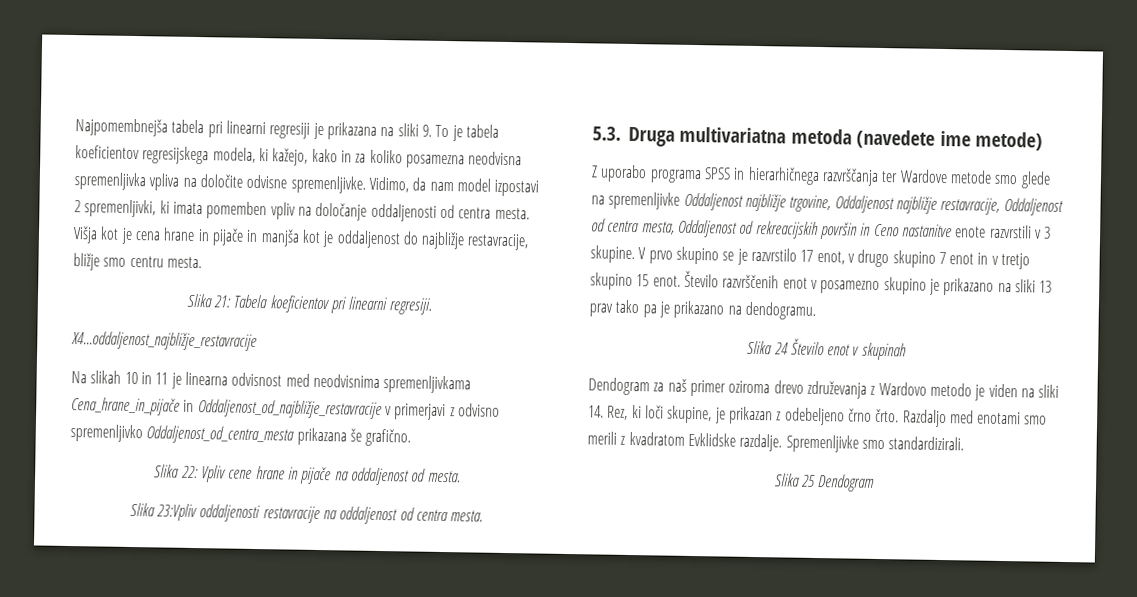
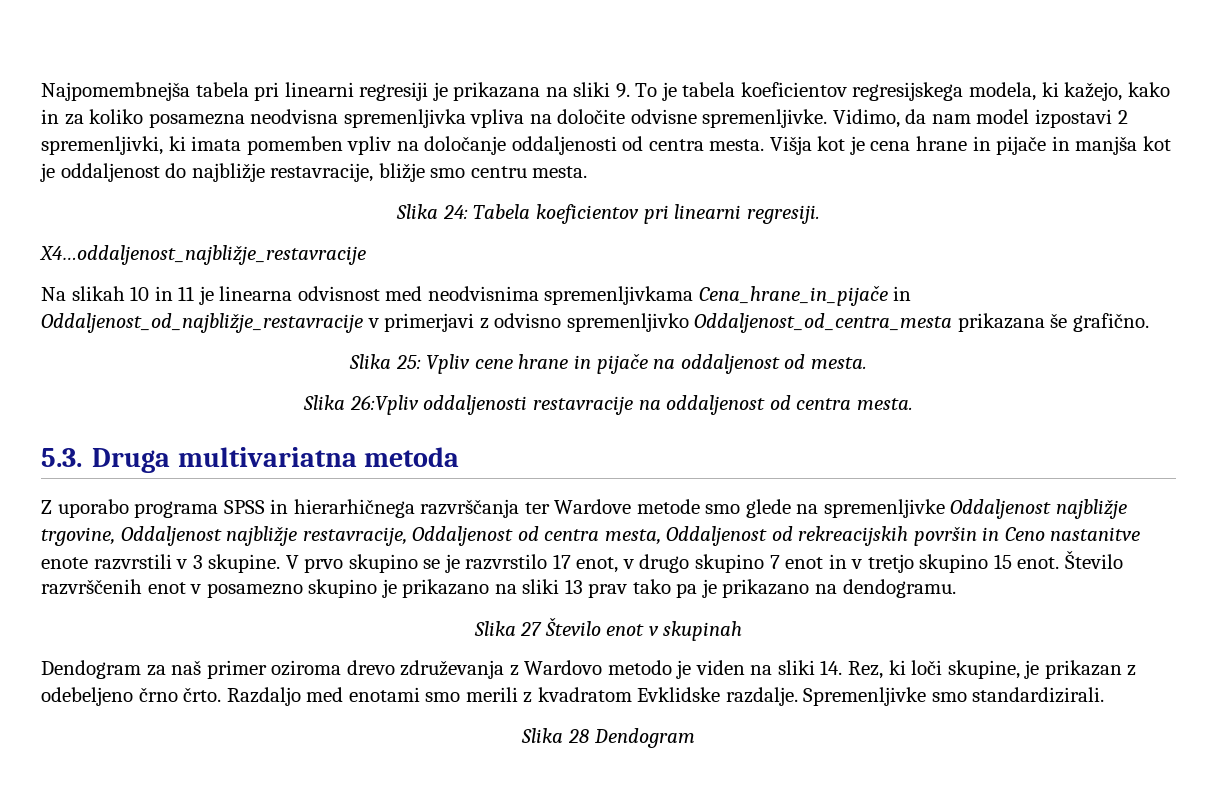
- Slika 21: Tabela koeficientov pri linearni regresiji.
+ Slika 24: Tabela koeficientov pri linearni regresiji.
- Slika 22: Vpliv cene hrane in pijače na oddaljenost od mesta.
+ Slika 25: Vpliv cene hrane in pijače na oddaljenost od mesta.
- Slika 23:Vpliv oddaljenosti restavracije na oddaljenost od centra mesta.
+ Slika 26:Vpliv oddaljenosti restavracije na oddaljenost od centra mesta.
- 5.3. Druga multivariatna metoda (navedete ime metode)
+ 5.3. Druga multivariatna metoda
- Slika 24 Število enot v skupinah
+ Slika 27 Število enot v skupinah
- Slika 25 Dendogram
+ Slika 28 Dendogram

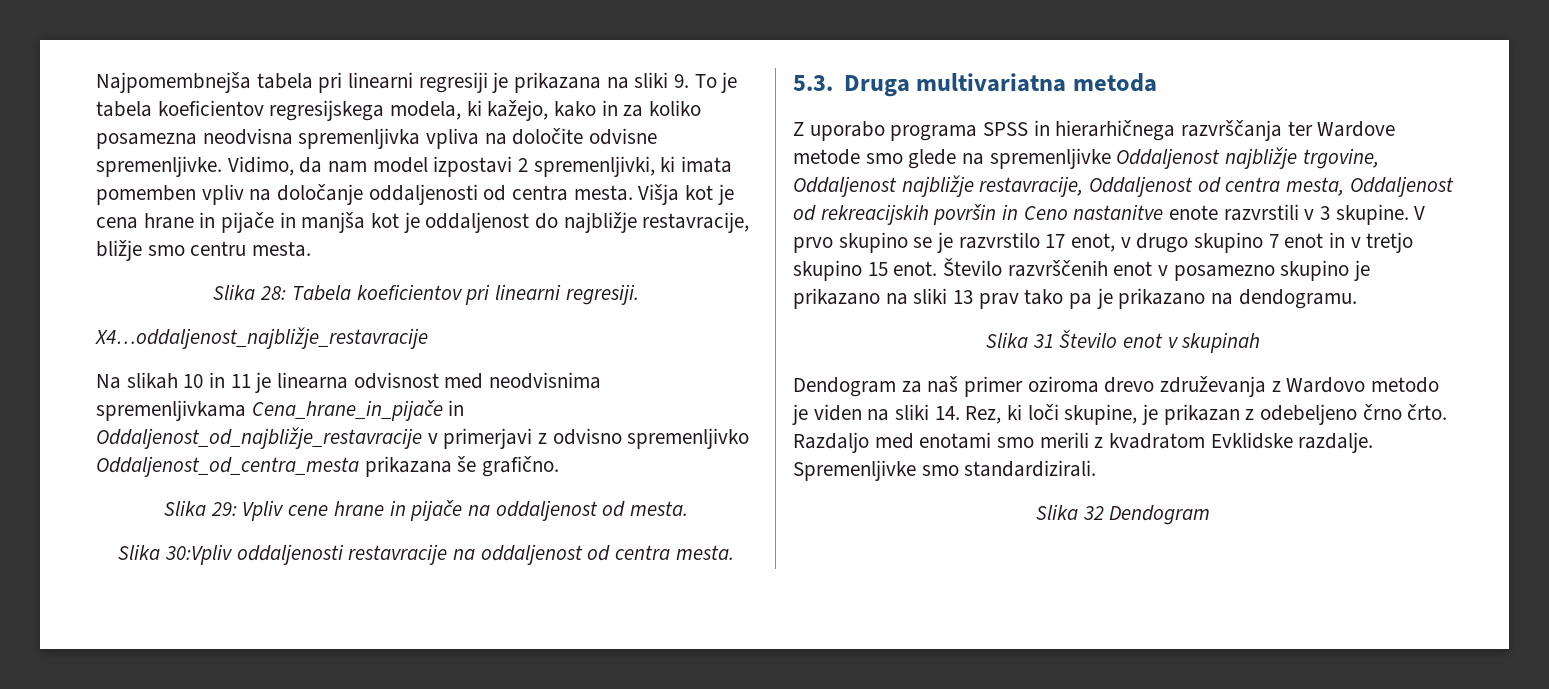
- Slika 24: Tabela koeficientov pri linearni regresiji.
+ Slika 28: Tabela koeficientov pri linearni regresiji.
- Slika 25: Vpliv cene hrane in pijače na oddaljenost od mesta.
+ Slika 29: Vpliv cene hrane in pijače na oddaljenost od mesta.
- Slika 26:Vpliv oddaljenosti restavracije na oddaljenost od centra mesta.
+ Slika 30:Vpliv oddaljenosti restavracije na oddaljenost od centra mesta.
- Slika 27 Število enot v skupinah
+ Slika 31 Število enot v skupinah
- Slika 28 Dendogram
+ Slika 32 Dendogram

